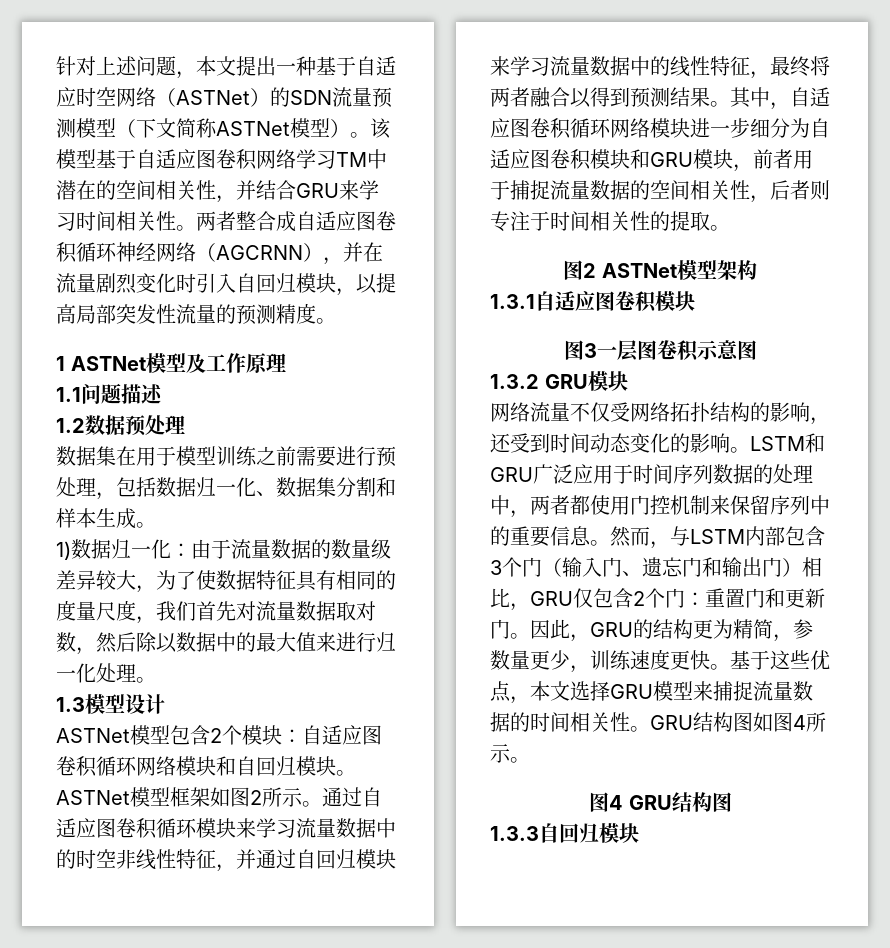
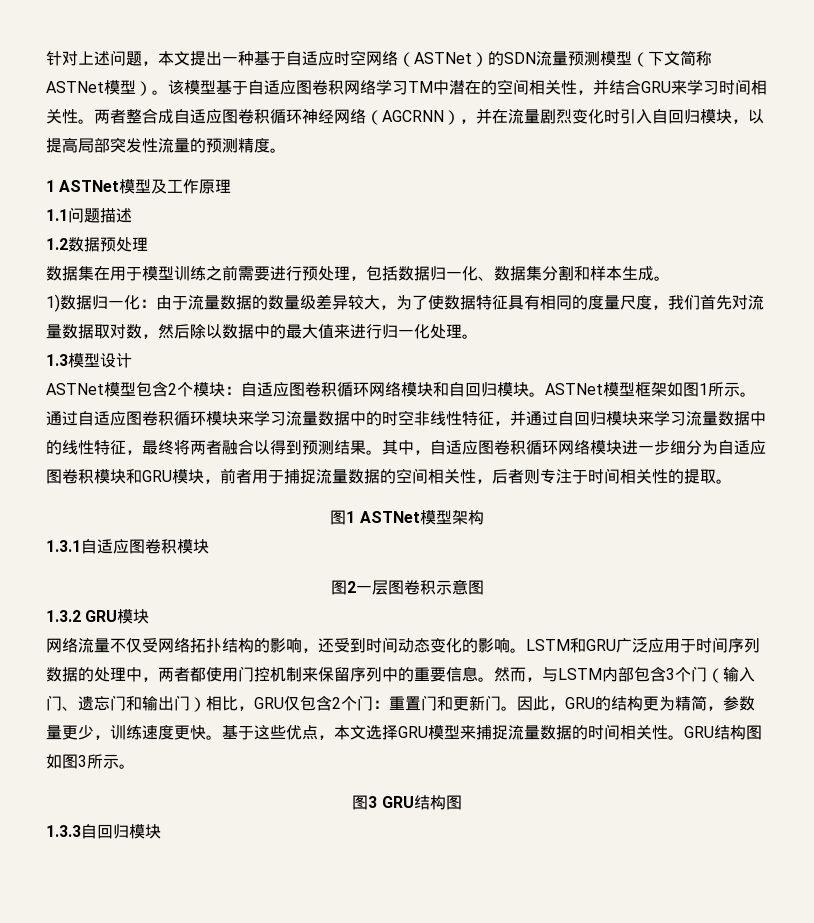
- ASTNet模型框架如图2所示。
+ ASTNet模型框架如图1所示。
- 图2 ASTNet模型架构
+ 图1 ASTNet模型架构
- 图3一层图卷积示意图
+ 图2一层图卷积示意图
- GRU结构图如图4所示。
+ GRU结构图如图3所示。
- 图4 GRU结构图
+ 图3 GRU结构图

